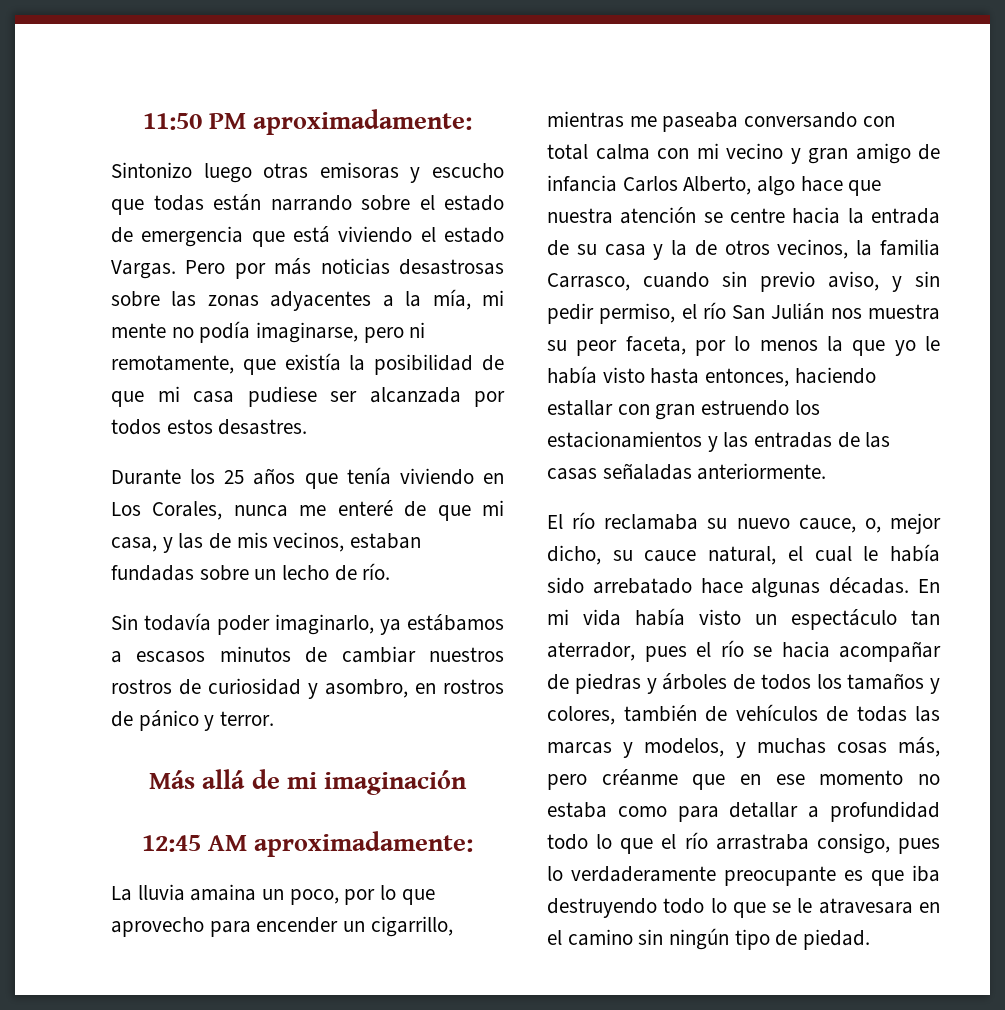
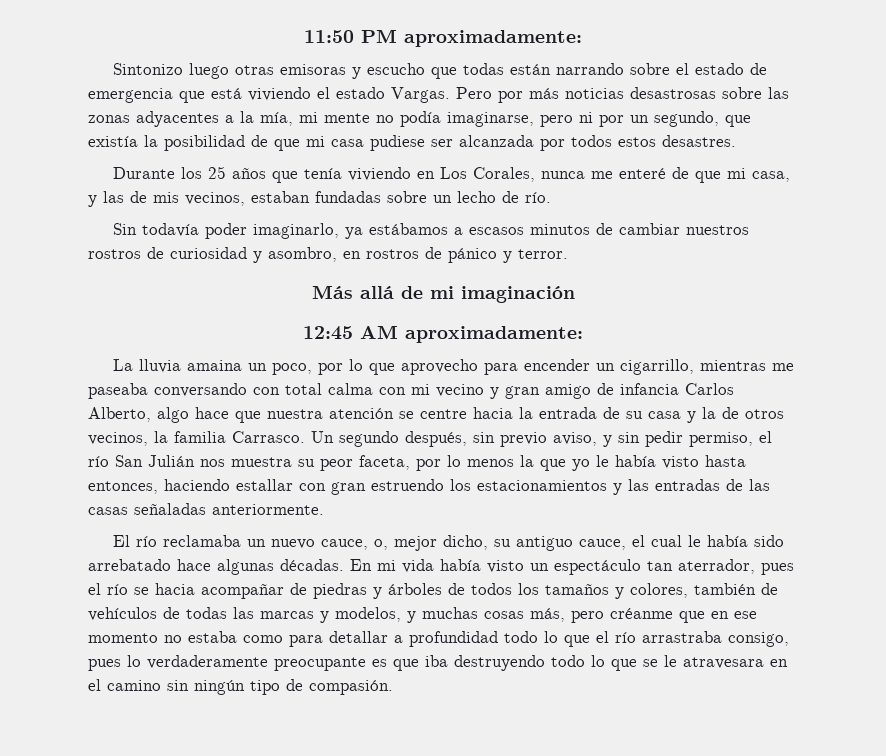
- Pero por más noticias desastrosas sobre las zonas adyacentes a la mía, mi mente no podía imaginarse, pero ni remotamente, que existía la posibilidad de que mi casa pudiese ser alcanzada por todos estos desastres.
+ Pero por más noticias desastrosas sobre las zonas adyacentes a la mía, mi mente no podía imaginarse, pero ni por un segundo, que existía la posibilidad de que mi casa pudiese ser alcanzada por todos estos desastres.
- La lluvia amaina un poco, por lo que aprovecho para encender un cigarrillo, mientras me paseaba conversando con total calma con mi vecino y gran amigo de infancia Carlos Alberto, algo hace que nuestra atención se centre hacia la entrada de su casa y la de otros vecinos, la familia Carrasco, cuando sin previo aviso, y sin pedir permiso, el río San Julián nos muestra su peor faceta, por lo menos la que yo le había visto hasta entonces, haciendo estallar con gran estruendo los estacionamientos y las entradas de las casas señaladas anteriormente.
+ La lluvia amaina un poco, por lo que aprovecho para encender un cigarrillo, mientras me paseaba conversando con total calma con mi vecino y gran amigo de infancia Carlos Alberto, algo hace que nuestra atención se centre hacia la entrada de su casa y la de otros vecinos, la familia Carrasco. Un segundo después, sin previo aviso, y sin pedir permiso, el río San Julián nos muestra su peor faceta, por lo menos la que yo le había visto hasta entonces, haciendo estallar con gran estruendo los estacionamientos y las entradas de las casas señaladas anteriormente.
- El río reclamaba su nuevo cauce, o, mejor dicho, su cauce natural, el cual le había sido arrebatado hace algunas décadas.
+ El río reclamaba un nuevo cauce, o, mejor dicho, su antiguo cauce, el cual le había sido arrebatado hace algunas décadas.
- En mi vida había visto un espectáculo tan aterrador, pues el río se hacia acompañar de piedras y árboles de todos los tamaños y colores, también de vehículos de todas las marcas y modelos, y muchas cosas más, pero créanme que en ese momento no estaba como para detallar a profundidad todo lo que el río arrastraba consigo, pues lo verdaderamente preocupante es que iba destruyendo todo lo que se le atravesara en el camino sin ningún tipo de piedad.
+ En mi vida había visto un espectáculo tan aterrador, pues el río se hacia acompañar de piedras y árboles de todos los tamaños y colores, también de vehículos de todas las marcas y modelos, y muchas cosas más, pero créanme que en ese momento no estaba como para detallar a profundidad todo lo que el río arrastraba consigo, pues lo verdaderamente preocupante es que iba destruyendo todo lo que se le atravesara en el camino sin ningún tipo de compasión.

